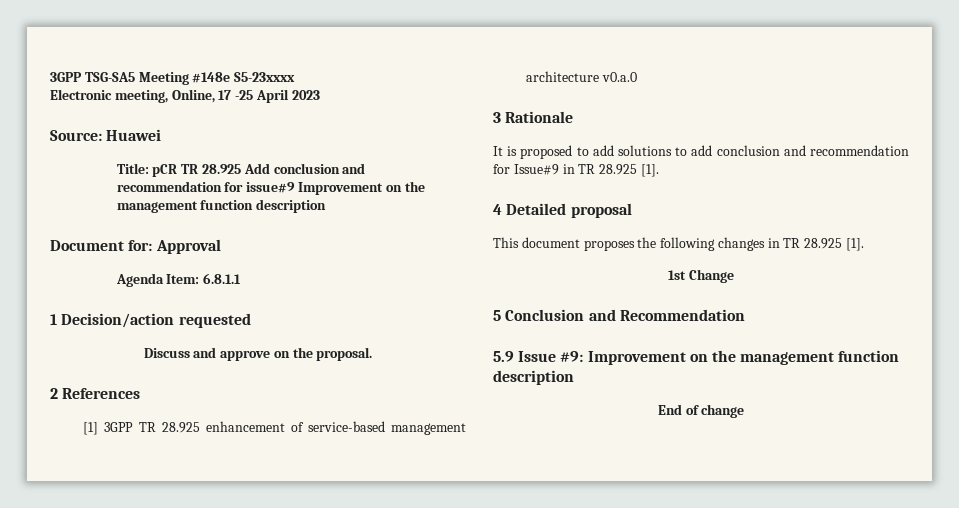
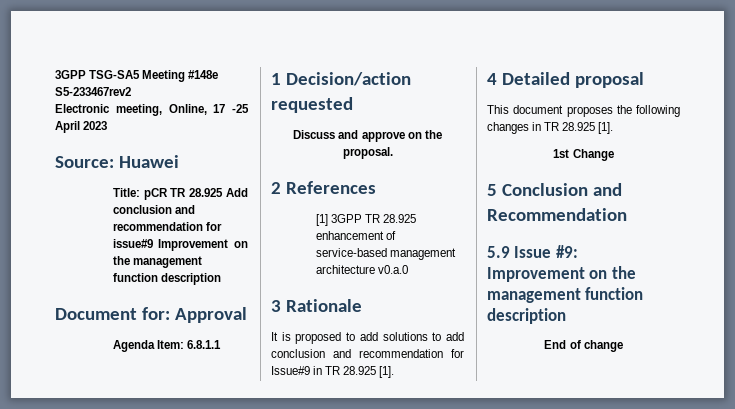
- 3GPP TSG-SA5 Meeting #148e S5-23xxxx
+ 3GPP TSG-SA5 Meeting #148e S5-233467rev2

